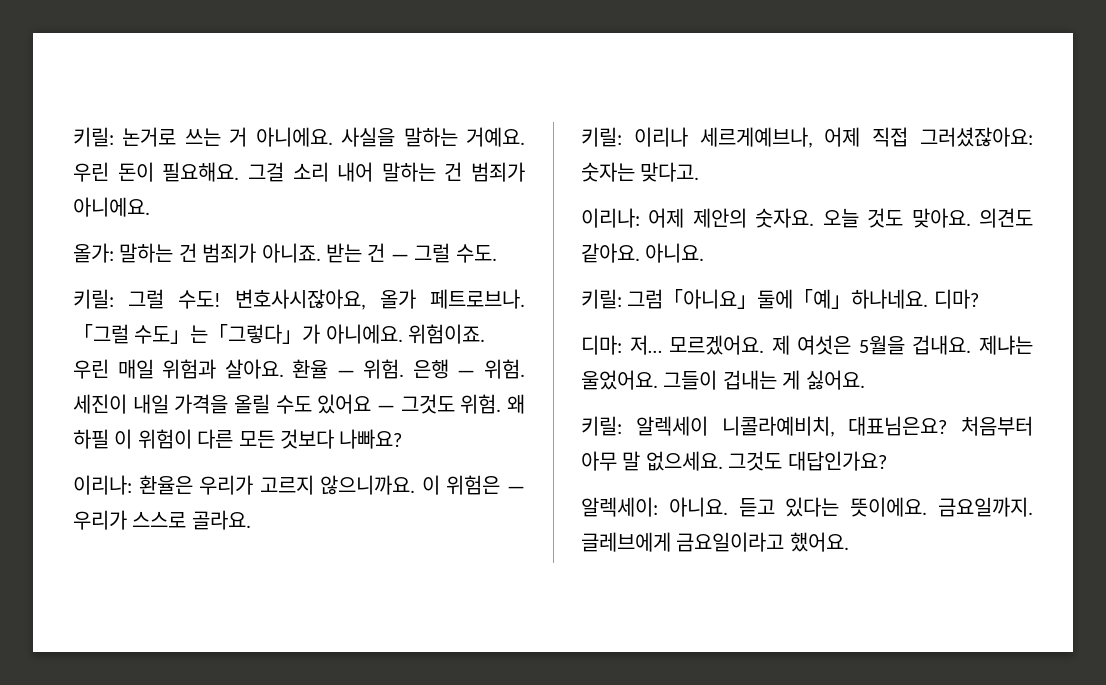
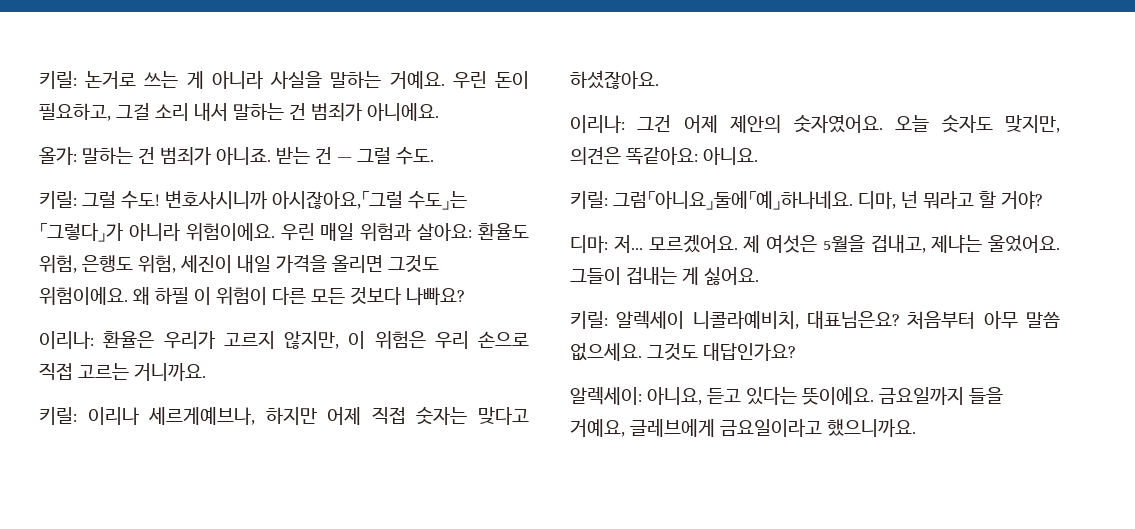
- 키릴: 논거로 쓰는 거 아니에요. 사실을 말하는 거예요.
+ 키릴: 논거로 쓰는 게 아니라 사실을 말하는 거예요.
- 우린 돈이 필요해요. 그걸 소리 내어 말하는 건 범죄가 아니에요.
+ 우린 돈이 필요하고, 그걸 소리 내서 말하는 건 범죄가 아니에요.
- 변호사시잖아요, 올가 페트로브나.「그럴 수도」는「그렇다」가 아니에요. 위험이죠.
+ 변호사시니까 아시잖아요,「그럴 수도」는「그렇다」가 아니라 위험이에요.
- 우린 매일 위험과 살아요. 환율 — 위험. 은행 — 위험. 세진이 내일 가격을 올릴 수도 있어요 — 그것도 위험.
+ 우린 매일 위험과 살아요: 환율도 위험, 은행도 위험, 세진이 내일 가격을 올리면 그것도 위험이에요.
- 이리나: 환율은 우리가 고르지 않으니까요. 이 위험은 — 우리가 스스로 골라요.
+ 이리나: 환율은 우리가 고르지 않지만, 이 위험은 우리 손으로 직접 고르는 거니까요.
- 키릴: 이리나 세르게예브나, 어제 직접 그러셨잖아요: 숫자는 맞다고.
- 이리나: 어제 제안의 숫자요. 오늘 것도 맞아요. 의견도 같아요. 아니요.
+ 키릴: 이리나 세르게예브나, 하지만 어제 직접 숫자는 맞다고 하셨잖아요.
+ 이리나: 그건 어제 제안의 숫자였어요. 오늘 숫자도 맞지만, 의견은 똑같아요: 아니요.
- 디마?
+ 디마, 넌 뭐라고 할 거야?
- 제 여섯은 5월을 겁내요. 제냐는 울었어요.
+ 제 여섯은 5월을 겁내고, 제냐는 울었어요.
- 처음부터 아무 말 없으세요.
+ 처음부터 아무 말씀 없으세요.
- 알렉세이: 아니요. 듣고 있다는 뜻이에요.
+ 알렉세이: 아니요, 듣고 있다는 뜻이에요.
- 금요일까지. 글레브에게 금요일이라고 했어요.
+ 금요일까지 들을 거예요, 글레브에게 금요일이라고 했으니까요.

